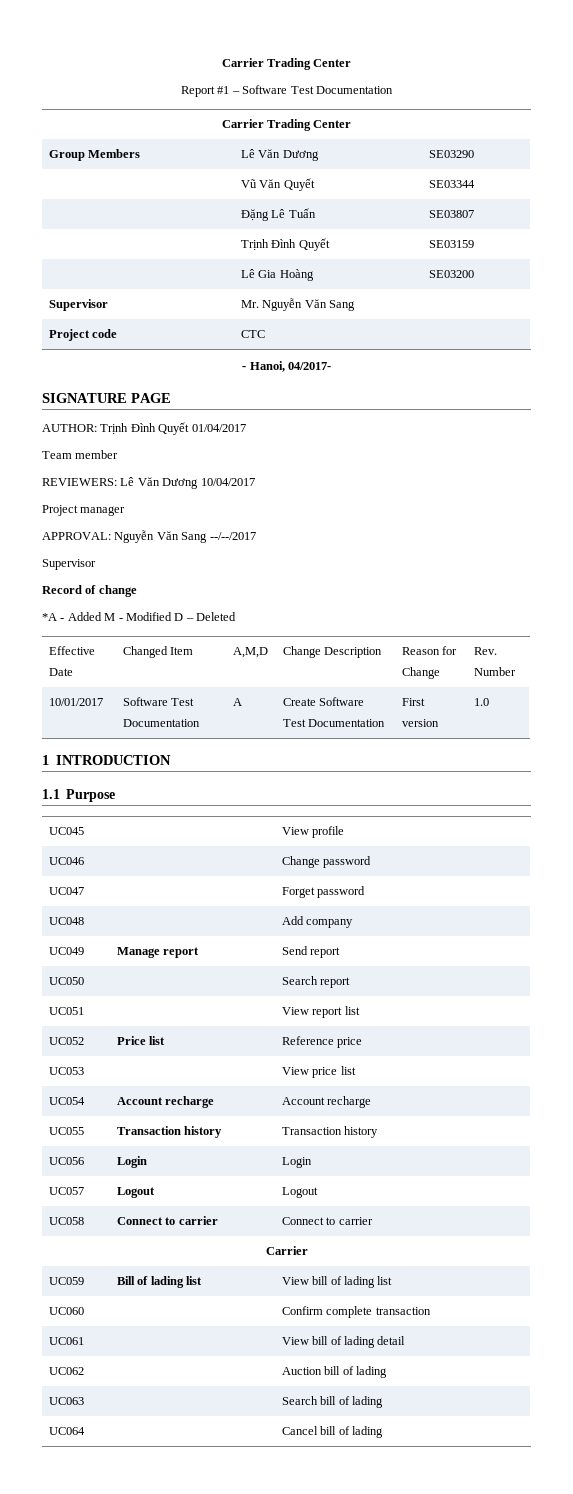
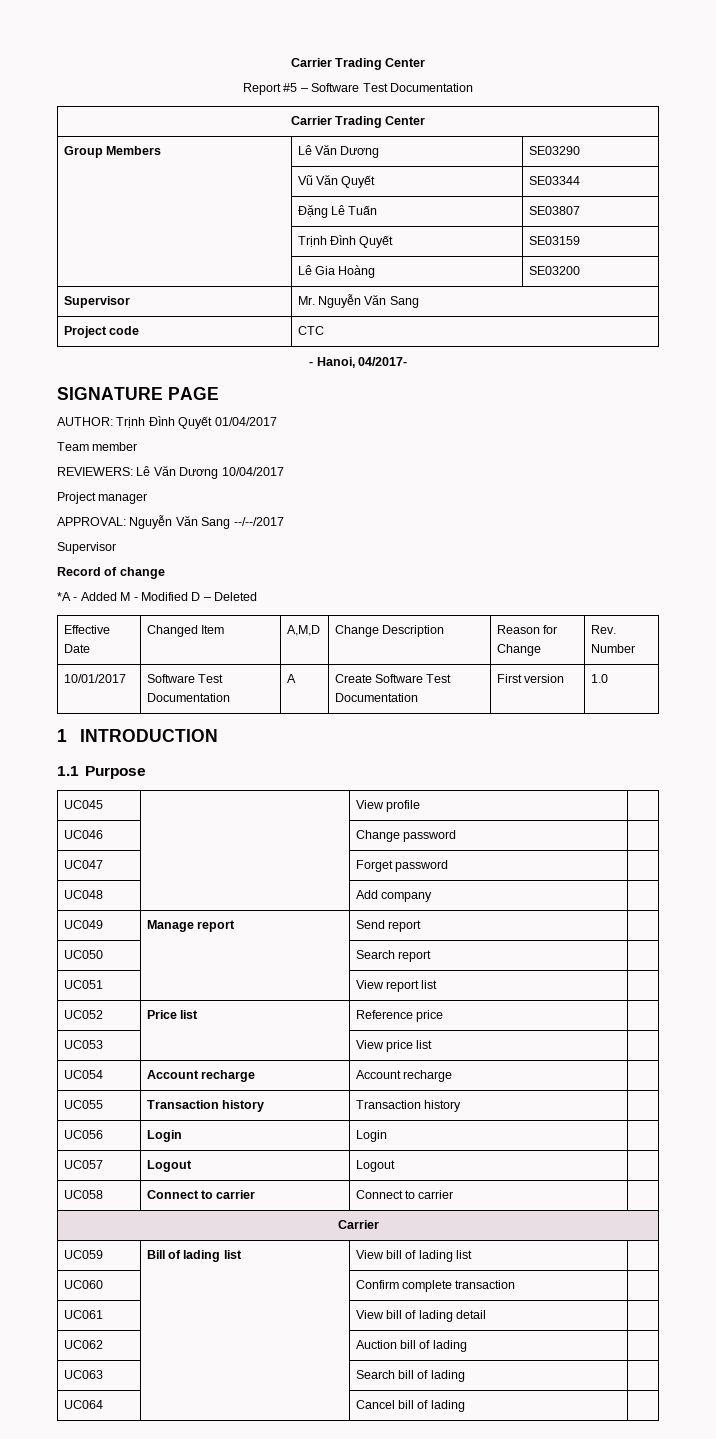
- Report #1 – Software Test Documentation
+ Report #5 – Software Test Documentation

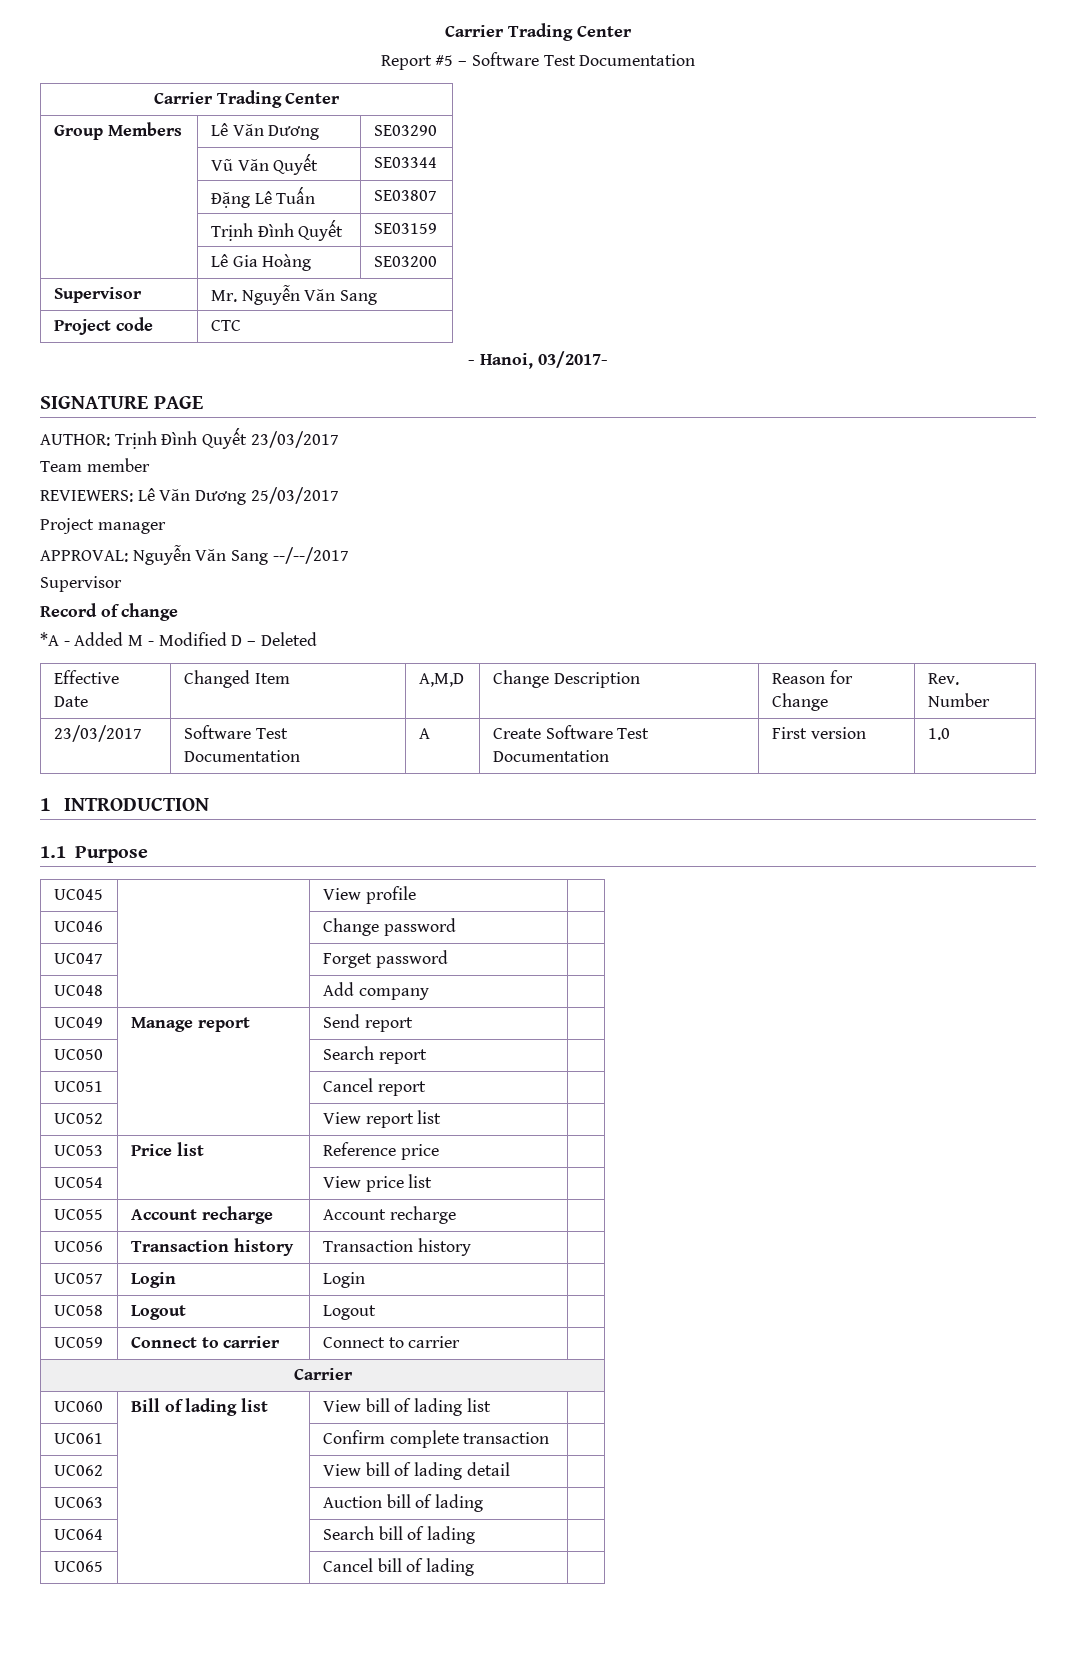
- - Hanoi, 04/2017-
+ - Hanoi, 03/2017-
- AUTHOR: Trịnh Đình Quyết 01/04/2017
+ AUTHOR: Trịnh Đình Quyết 23/03/2017
- REVIEWERS: Lê Văn Dương 10/04/2017
+ REVIEWERS: Lê Văn Dương 25/03/2017
- 10/01/2017 | Software Test Documentation | A | Create Software Test Documentation | First version | 1.0
+ 23/03/2017 | Software Test Documentation | A | Create Software Test Documentation | First version | 1.0
- UC051 | | View report list |
+ UC051 | | Cancel report |
+ UC052 | | View report list |
- UC052 | Price list | Reference price |
+ UC053 | Price list | Reference price |
- UC053 | | View price list |
+ UC054 | | View price list |
- UC054 | Account recharge | Account recharge |
+ UC055 | Account recharge | Account recharge |
- UC055 | Transaction history | Transaction history |
+ UC056 | Transaction history | Transaction history |
- UC056 | Login | Login |
+ UC057 | Login | Login |
- UC057 | Logout | Logout |
+ UC058 | Logout | Logout |
- UC058 | Connect to carrier | Connect to carrier |
+ UC059 | Connect to carrier | Connect to carrier |
- UC059 | Bill of lading list | View bill of lading list |
+ UC060 | Bill of lading list | View bill of lading list |
- UC060 | | Confirm complete transaction |
+ UC061 | | Confirm complete transaction |
- UC061 | | View bill of lading detail |
+ UC062 | | View bill of lading detail |
- UC062 | | Auction bill of lading |
+ UC063 | | Auction bill of lading |
- UC063 | | Search bill of lading |
+ UC064 | | Search bill of lading |
- UC064 | | Cancel bill of lading |
+ UC065 | | Cancel bill of lading |

